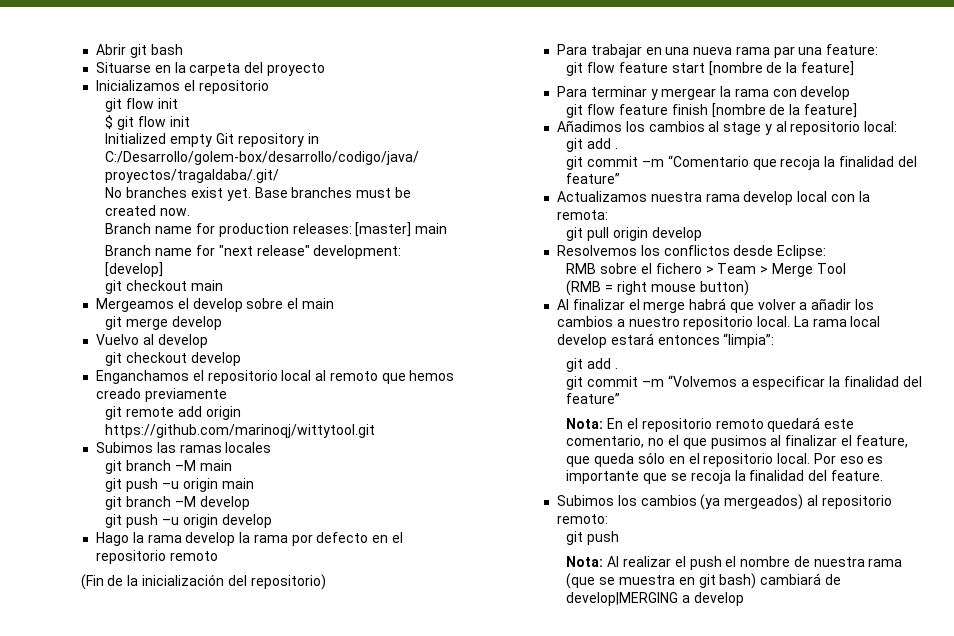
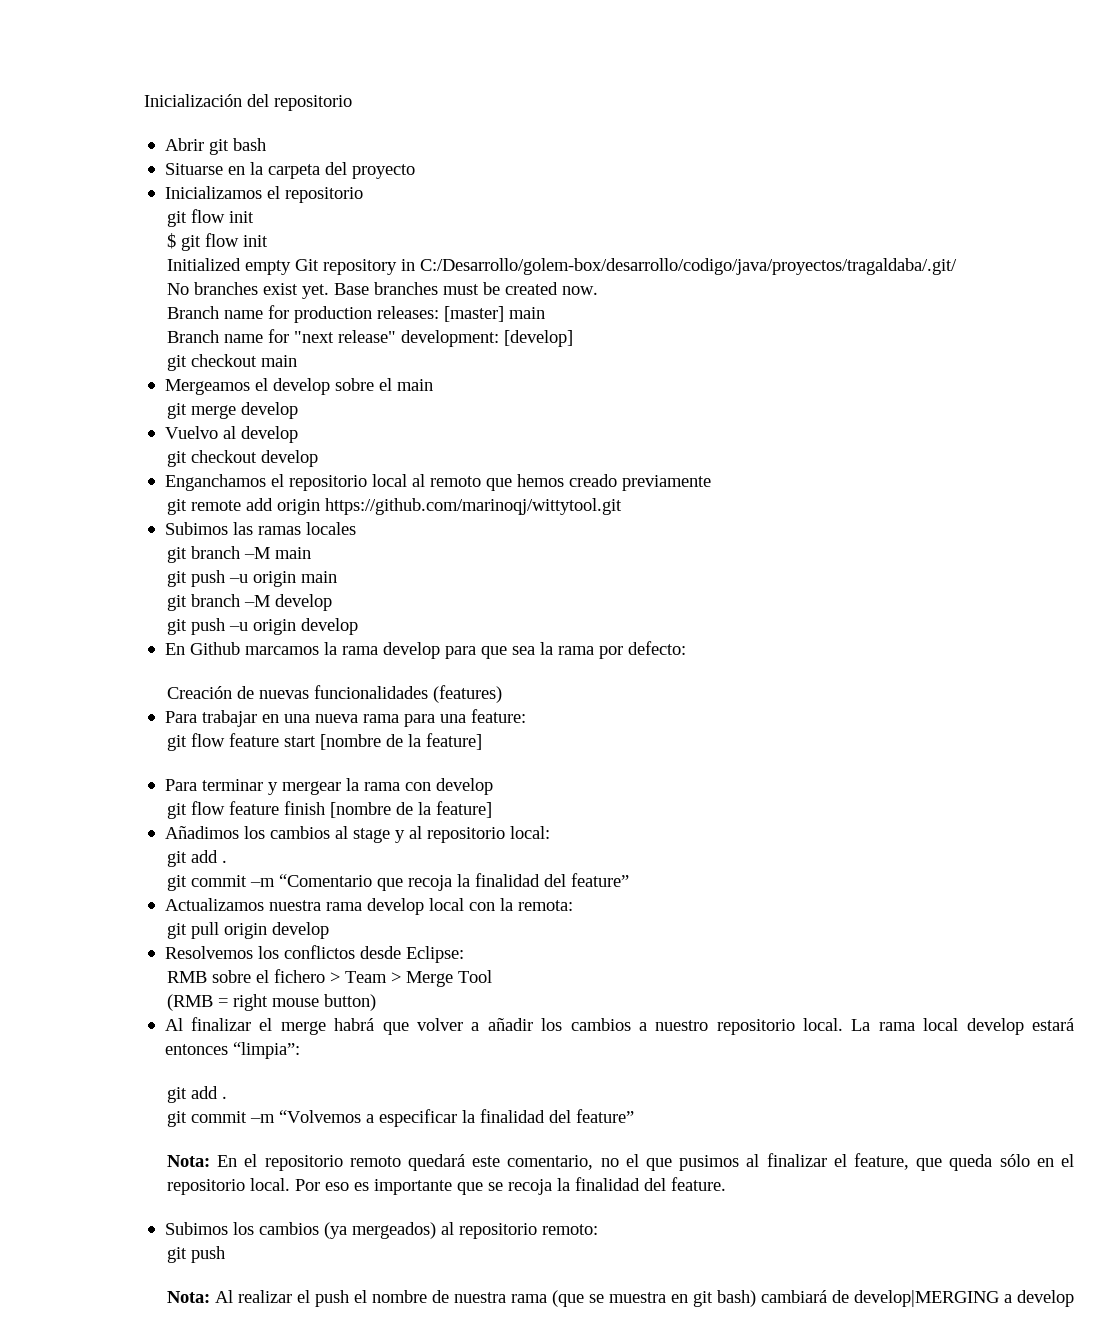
+ Inicialización del repositorio
- Hago la rama develop la rama por defecto en el repositorio remoto
- (Fin de la inicialización del repositorio)
+ En Github marcamos la rama develop para que sea la rama por defecto:
+ Creación de nuevas funcionalidades (features)
- Para trabajar en una nueva rama par una feature:
+ Para trabajar en una nueva rama para una feature:

